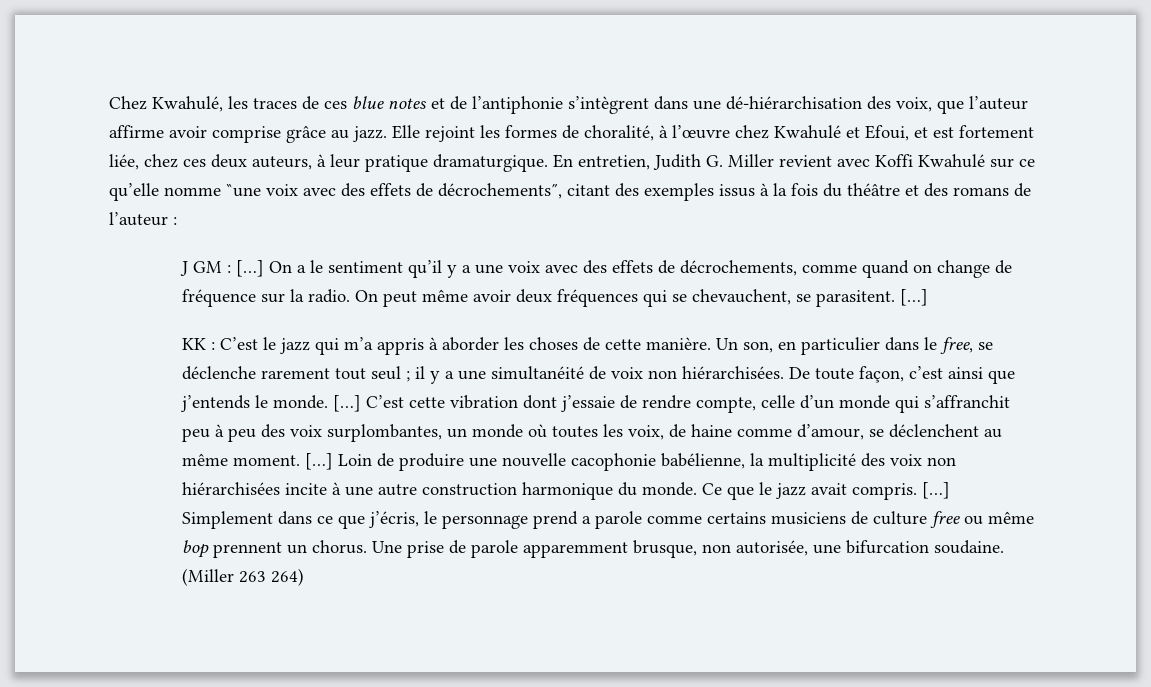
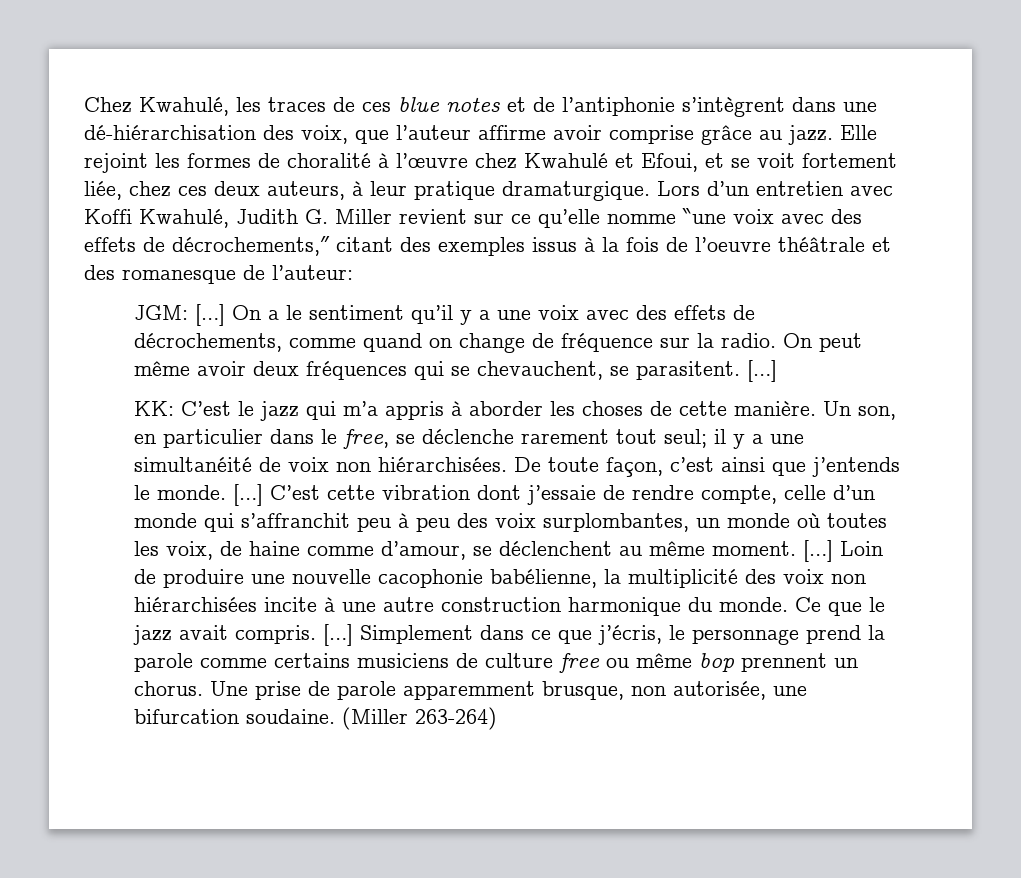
- Elle rejoint les formes de choralité, à l’œuvre chez Kwahulé et Efoui, et est fortement liée, chez ces deux auteurs, à leur pratique dramaturgique.
+ Elle rejoint les formes de choralité à l’œuvre chez Kwahulé et Efoui, et se voit fortement liée, chez ces deux auteurs, à leur pratique dramaturgique.
- En entretien, Judith G. Miller revient avec Koffi Kwahulé sur ce qu’elle nomme ‶une voix avec des effets de décrochements″, citant des exemples issus à la fois du théâtre et des romans de l’auteur :
- J GM : […]
+ Lors d’un entretien avec Koffi Kwahulé, Judith G. Miller revient sur ce qu’elle nomme ‶une voix avec des effets de décrochements,″ citant des exemples issus à la fois de l’oeuvre théâtrale et des romanesque de l’auteur:
+ JGM: […]
- KK : C’est le jazz qui m’a appris à aborder les choses de cette manière.
+ KK: C’est le jazz qui m’a appris à aborder les choses de cette manière.
- Un son, en particulier dans le free, se déclenche rarement tout seul ; il y a une simultanéité de voix non hiérarchisées.
+ Un son, en particulier dans le free, se déclenche rarement tout seul; il y a une simultanéité de voix non hiérarchisées.
- Simplement dans ce que j’écris, le personnage prend a parole comme certains musiciens de culture free ou même bop prennent un chorus.
+ Simplement dans ce que j’écris, le personnage prend la parole comme certains musiciens de culture free ou même bop prennent un chorus.
- (Miller 263 264)
+ (Miller 263-264)

